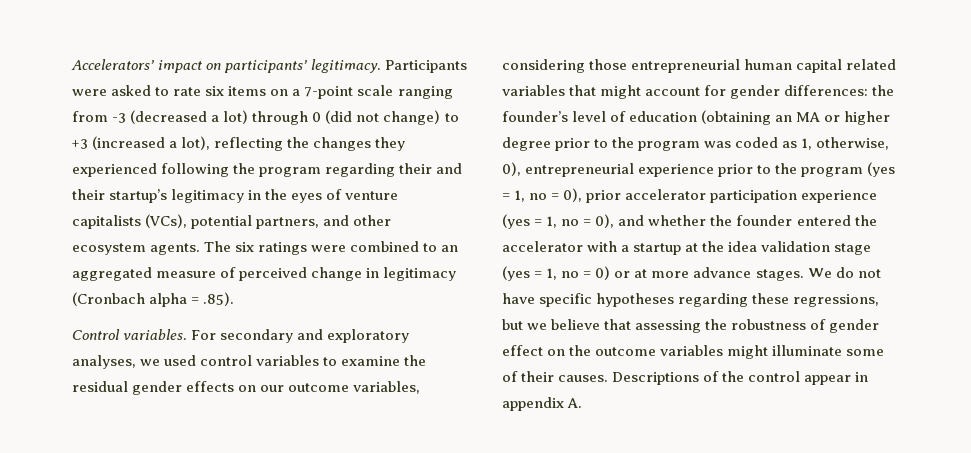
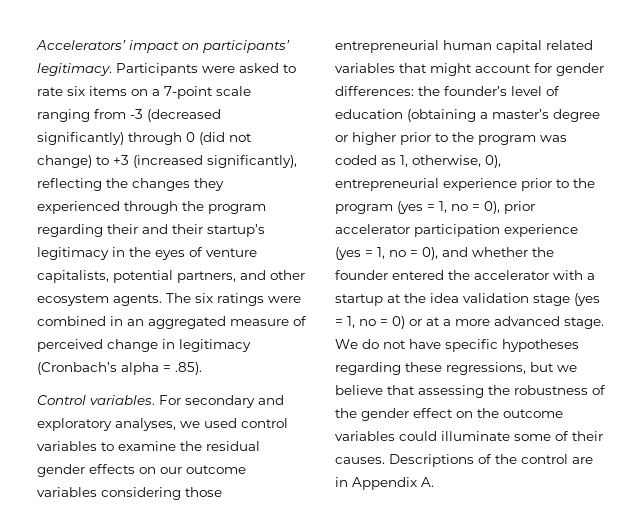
- Participants were asked to rate six items on a 7-point scale ranging from -3 (decreased a lot) through 0 (did not change) to +3 (increased a lot), reflecting the changes they experienced following the program regarding their and their startup’s legitimacy in the eyes of venture capitalists (VCs), potential partners, and other ecosystem agents.
+ Participants were asked to rate six items on a 7-point scale ranging from -3 (decreased significantly) through 0 (did not change) to +3 (increased significantly), reflecting the changes they experienced through the program regarding their and their startup’s legitimacy in the eyes of venture capitalists, potential partners, and other ecosystem agents.
- The six ratings were combined to an aggregated measure of perceived change in legitimacy (Cronbach alpha = .85).
+ The six ratings were combined in an aggregated measure of perceived change in legitimacy (Cronbach’s alpha = .85).
- For secondary and exploratory analyses, we used control variables to examine the residual gender effects on our outcome variables, considering those entrepreneurial human capital related variables that might account for gender differences:
+ For secondary and exploratory analyses, we used control variables to examine the residual gender effects on our outcome variables considering those entrepreneurial human capital related variables that might account for gender differences:
- the founder’s level of education (obtaining an MA or higher degree prior to the program was coded as 1, otherwise, 0), entrepreneurial experience prior to the program (yes = 1, no = 0), prior accelerator participation experience (yes = 1, no = 0), and whether the founder entered the accelerator with a startup at the idea validation stage (yes = 1, no = 0) or at more advance stages.
+ the founder’s level of education (obtaining a master’s degree or higher prior to the program was coded as 1, otherwise, 0), entrepreneurial experience prior to the program (yes = 1, no = 0), prior accelerator participation experience (yes = 1, no = 0), and whether the founder entered the accelerator with a startup at the idea validation stage (yes = 1, no = 0) or at a more advanced stage.
- We do not have specific hypotheses regarding these regressions, but we believe that assessing the robustness of gender effect on the outcome variables might illuminate some of their causes.
+ We do not have specific hypotheses regarding these regressions, but we believe that assessing the robustness of the gender effect on the outcome variables could illuminate some of their causes.
- Descriptions of the control appear in appendix A.
+ Descriptions of the control are in Appendix A.

